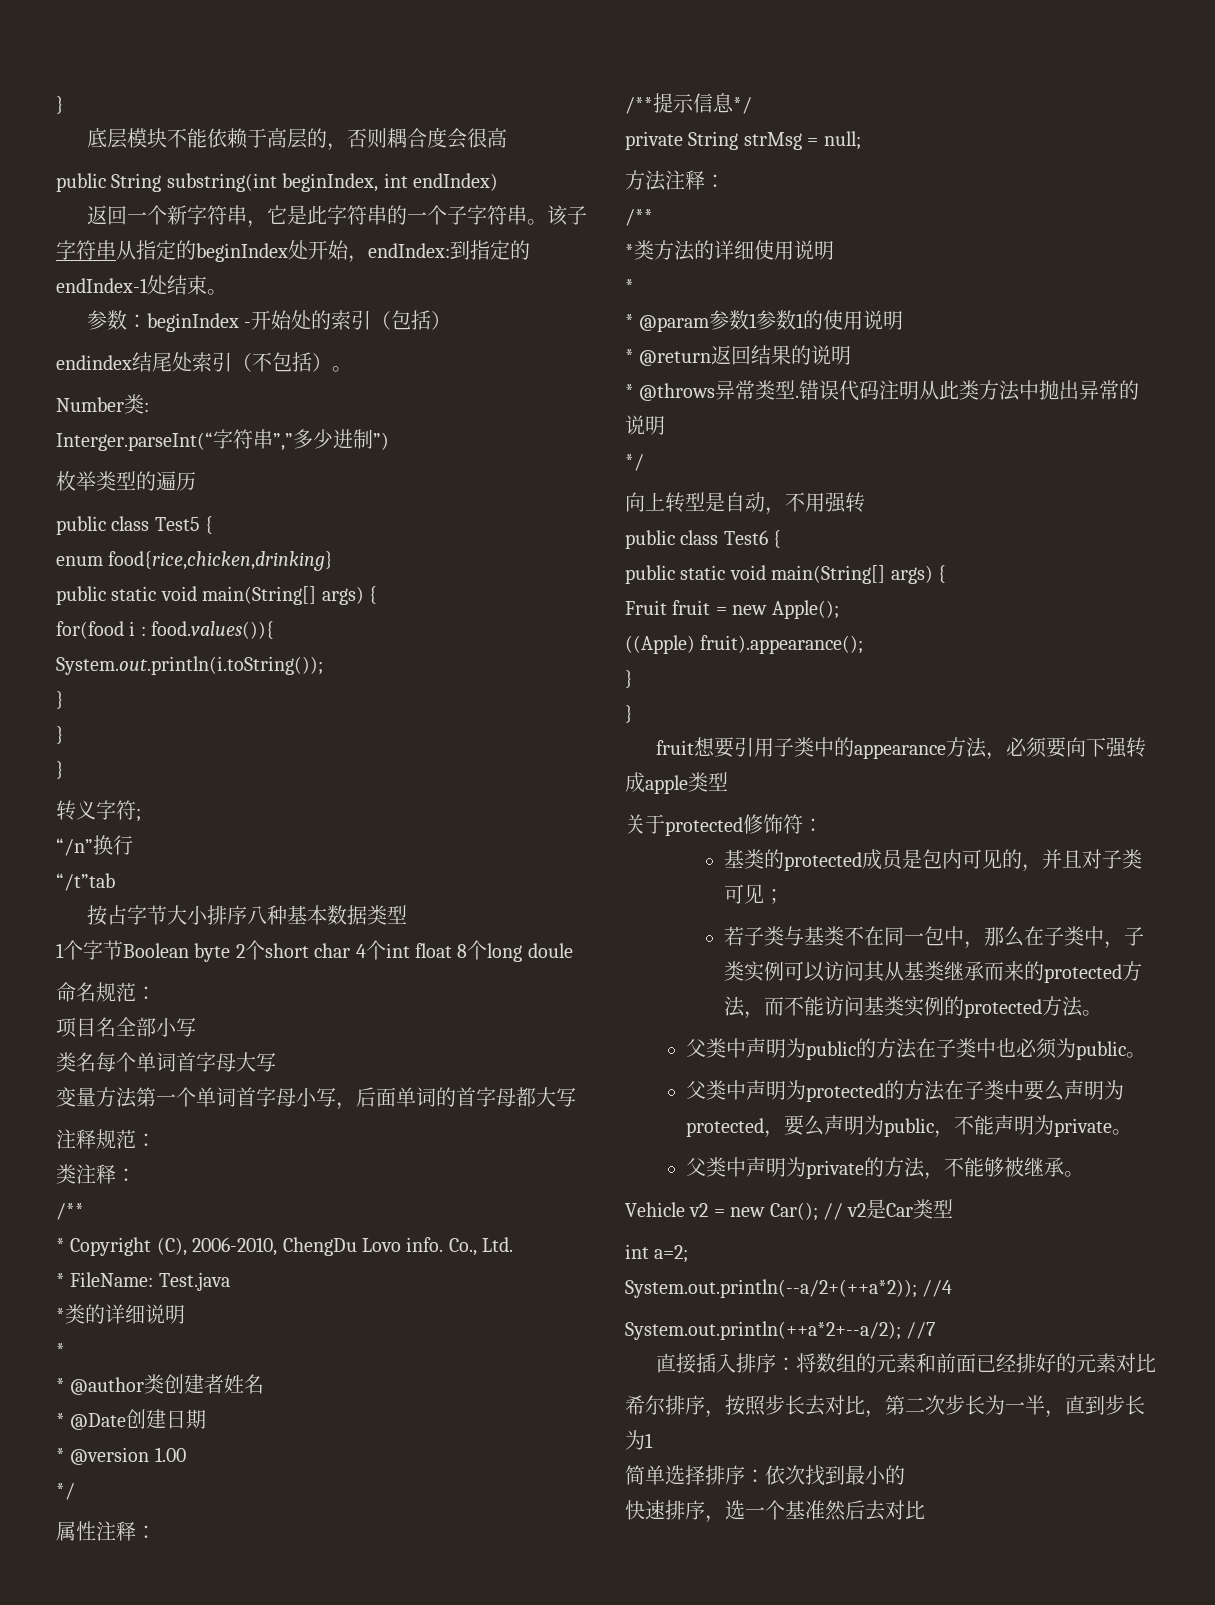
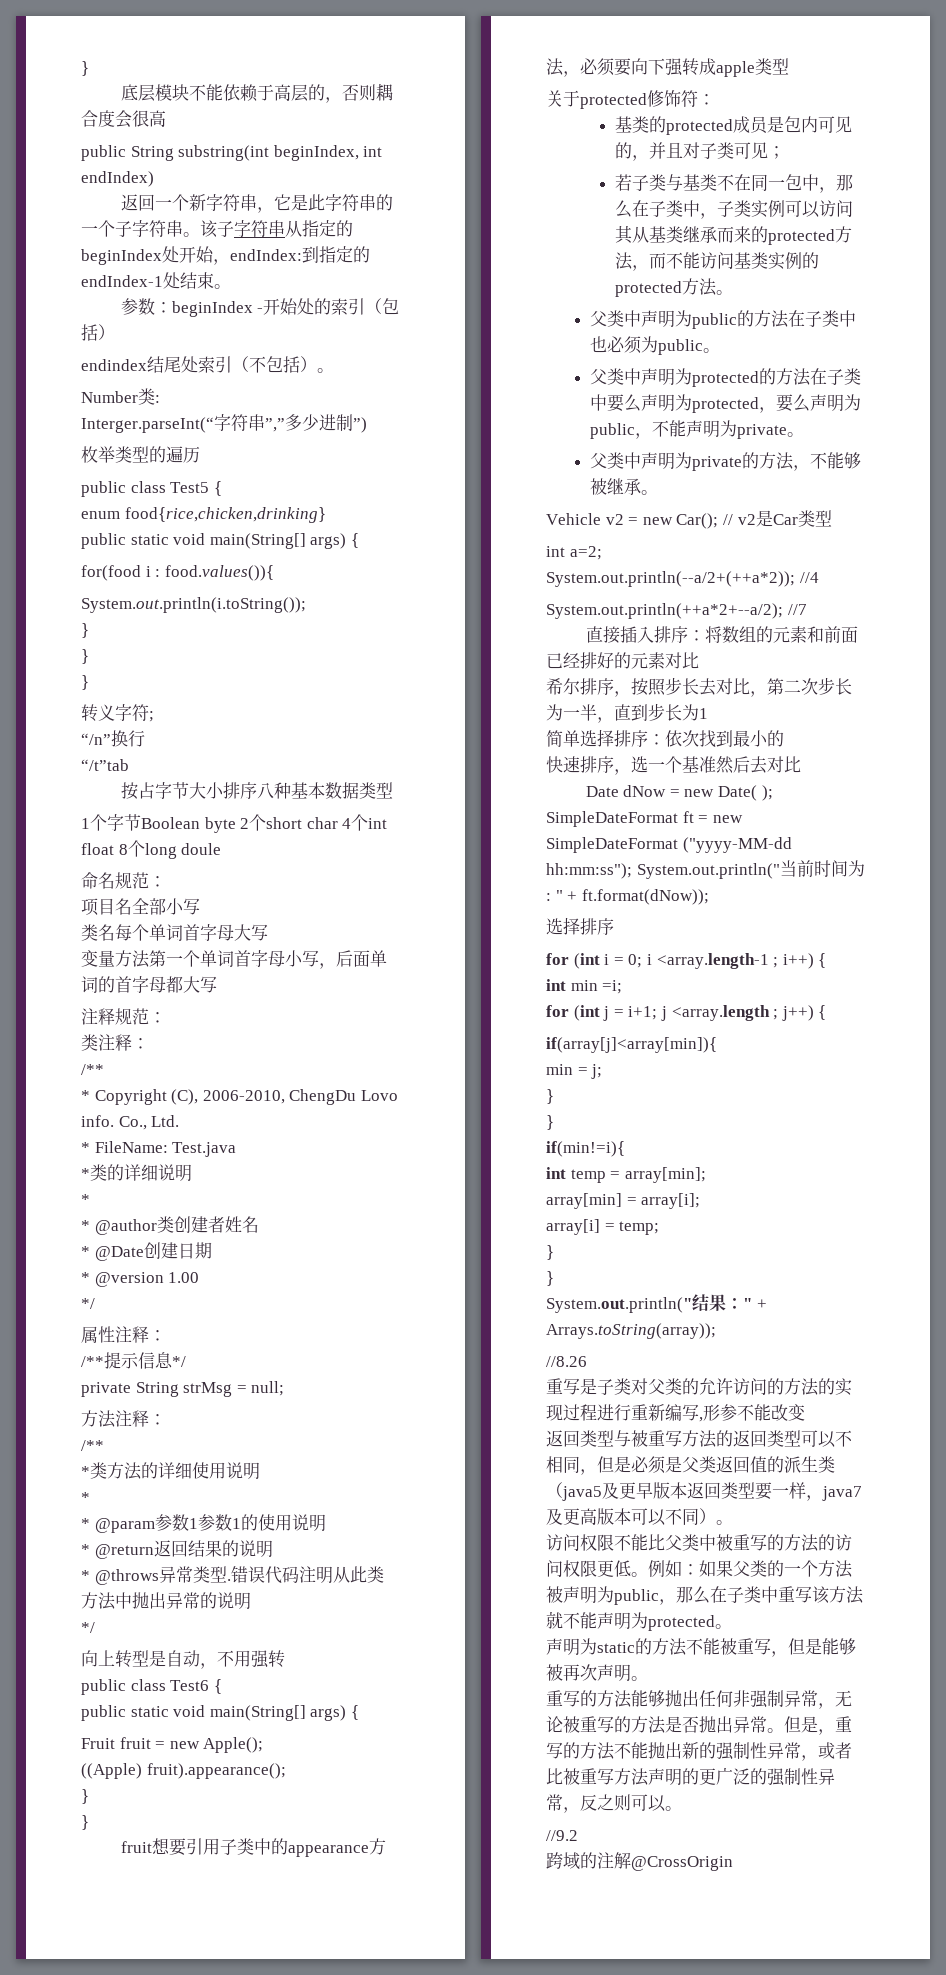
+ Date dNow = new Date( ); SimpleDateFormat ft = new SimpleDateFormat ("yyyy-MM-dd hh:mm:ss"); System.out.println("当前时间为: " + ft.format(dNow));
+ 选择排序
+ for (int i = 0; i <array.length-1 ; i++) {
+ int min =i;
+ for (int j = i+1; j <array.length ; j++) {
+ if(array[j]<array[min]){
+ min = j;
+ }
+ }
+ if(min!=i){
+ int temp = array[min];
+ array[min] = array[i];
+ array[i] = temp;
+ }
+ }
+ System.out.println("结果：" + Arrays.toString(array));
+ //8.26
+ 重写是子类对父类的允许访问的方法的实现过程进行重新编写,形参不能改变
+ 返回类型与被重写方法的返回类型可以不相同，但是必须是父类返回值的派生类（java5及更早版本返回类型要一样，java7及更高版本可以不同）。
+ 访问权限不能比父类中被重写的方法的访问权限更低。例如：如果父类的一个方法被声明为public，那么在子类中重写该方法就不能声明为protected。
+ 声明为static的方法不能被重写，但是能够被再次声明。
+ 重写的方法能够抛出任何非强制异常，无论被重写的方法是否抛出异常。但是，重写的方法不能抛出新的强制性异常，或者比被重写方法声明的更广泛的强制性异常，反之则可以。
+ //9.2
+ 跨域的注解@CrossOrigin

